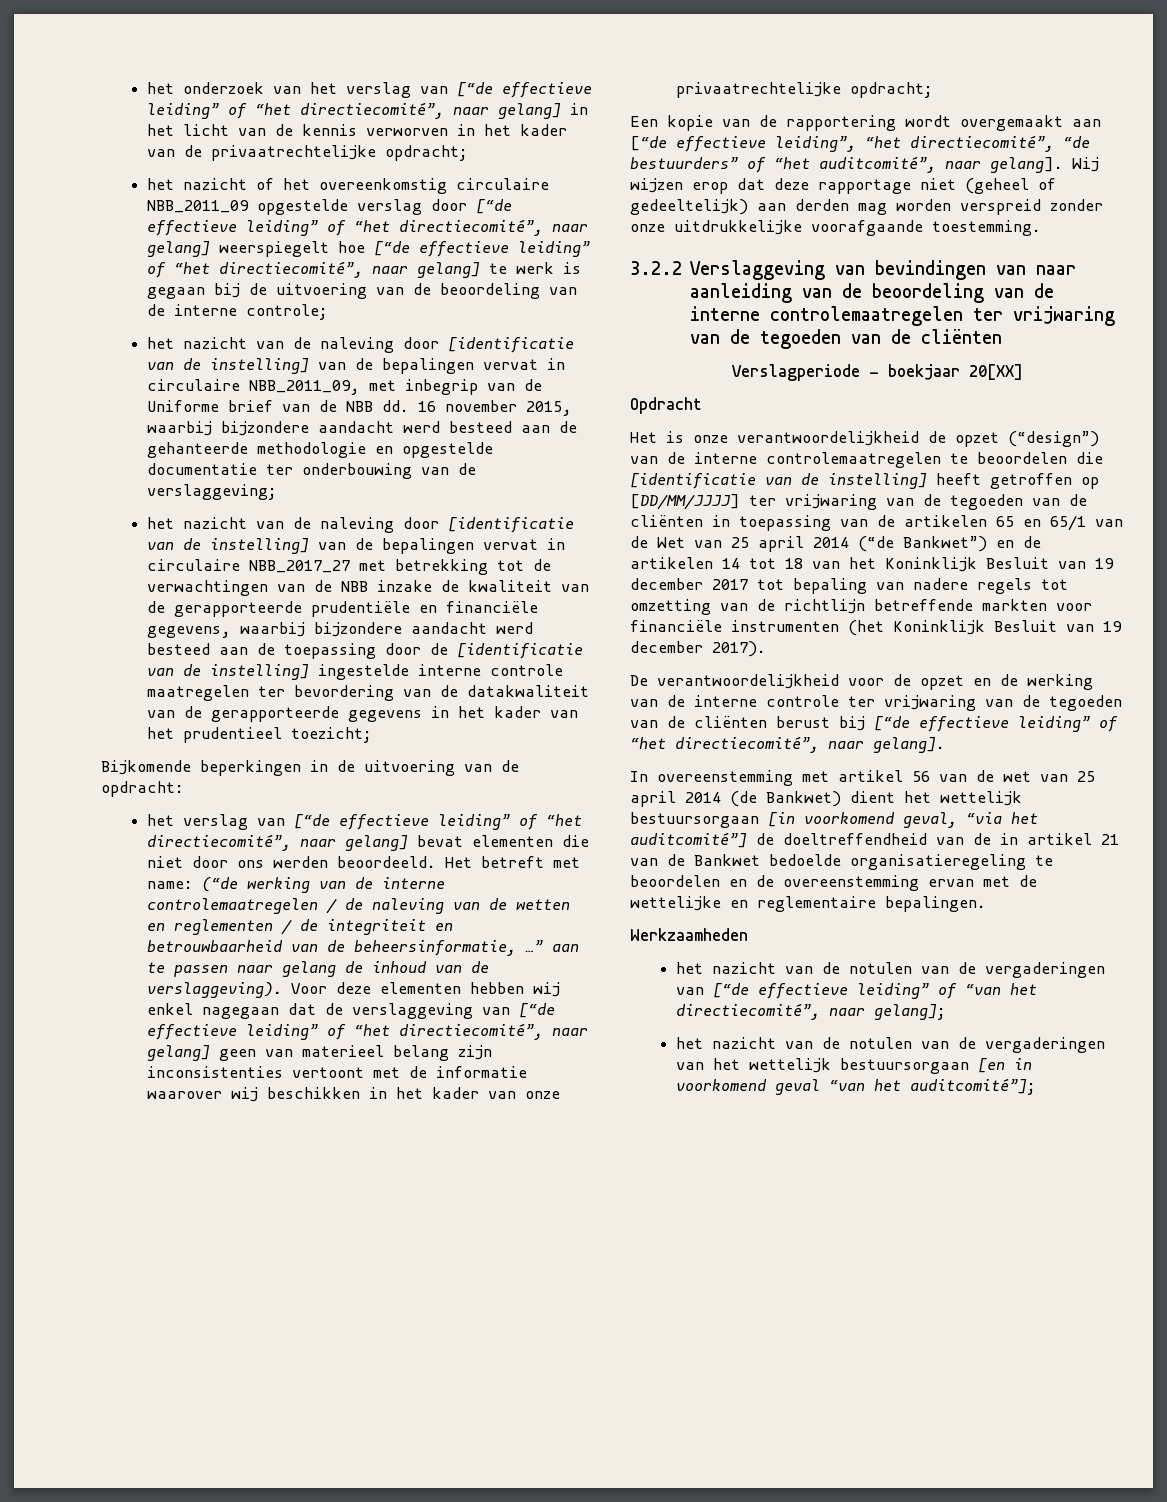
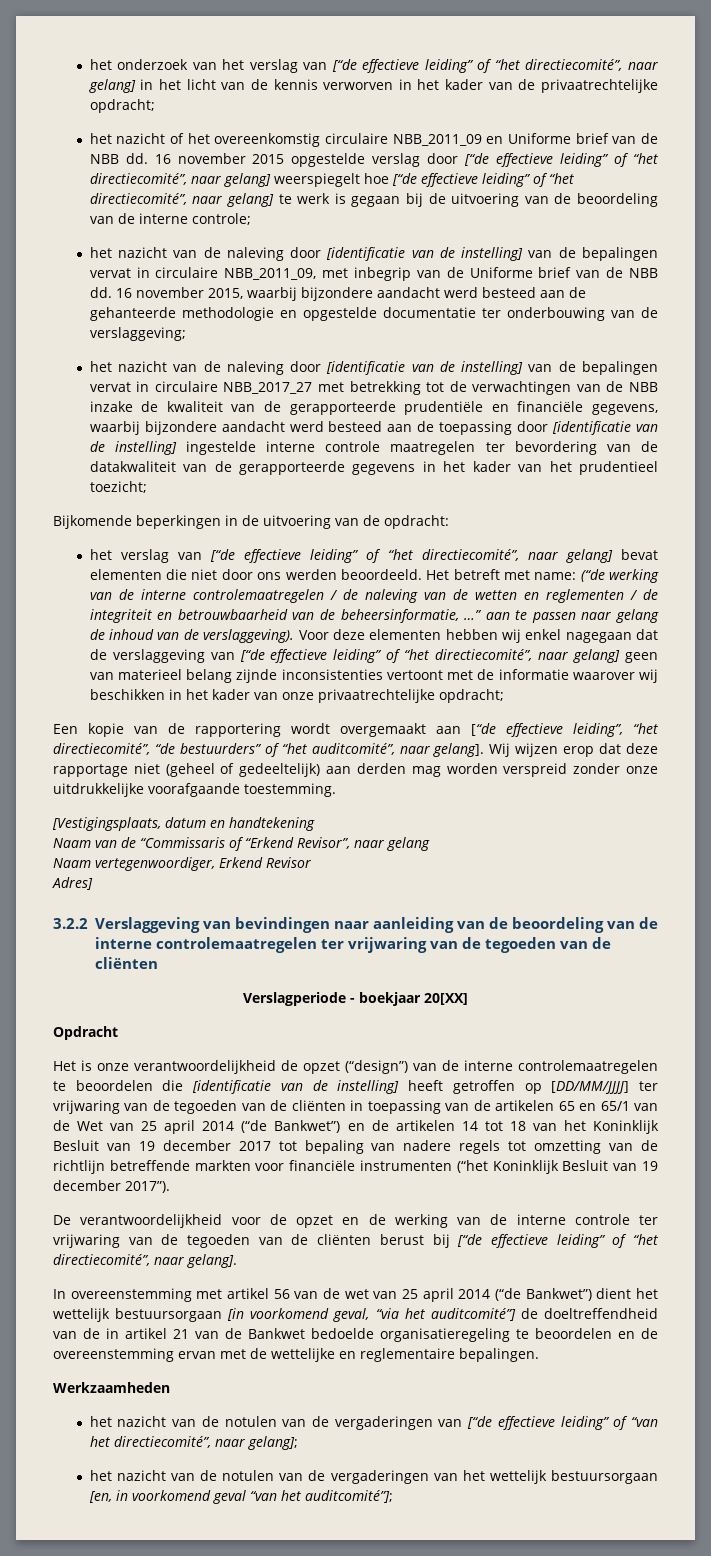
- het nazicht of het overeenkomstig circulaire NBB_2011_09 opgestelde verslag door [“de effectieve leiding” of “het directiecomité”, naar gelang] weerspiegelt hoe [“de effectieve leiding” of “het directiecomité”, naar gelang] te werk is gegaan bij de uitvoering van de beoordeling van de interne controle;
+ het nazicht of het overeenkomstig circulaire NBB_2011_09 en Uniforme brief van de NBB dd. 16 november 2015 opgestelde verslag door [“de effectieve leiding” of “het directiecomité”, naar gelang] weerspiegelt hoe [“de effectieve leiding” of “het directiecomité”, naar gelang] te werk is gegaan bij de uitvoering van de beoordeling van de interne controle;
- het nazicht van de naleving door [identificatie van de instelling] van de bepalingen vervat in circulaire NBB_2017_27 met betrekking tot de verwachtingen van de NBB inzake de kwaliteit van de gerapporteerde prudentiële en financiële gegevens, waarbij bijzondere aandacht werd besteed aan de toepassing door de [identificatie van de instelling] ingestelde interne controle maatregelen ter bevordering van de datakwaliteit van de gerapporteerde gegevens in het kader van het prudentieel toezicht;
+ het nazicht van de naleving door [identificatie van de instelling] van de bepalingen vervat in circulaire NBB_2017_27 met betrekking tot de verwachtingen van de NBB inzake de kwaliteit van de gerapporteerde prudentiële en financiële gegevens, waarbij bijzondere aandacht werd besteed aan de toepassing door [identificatie van de instelling] ingestelde interne controle maatregelen ter bevordering van de datakwaliteit van de gerapporteerde gegevens in het kader van het prudentieel toezicht;
- Voor deze elementen hebben wij enkel nagegaan dat de verslaggeving van [“de effectieve leiding” of “het directiecomité”, naar gelang] geen van materieel belang zijn inconsistenties vertoont met de informatie waarover wij beschikken in het kader van onze privaatrechtelijke opdracht;
+ Voor deze elementen hebben wij enkel nagegaan dat de verslaggeving van [“de effectieve leiding” of “het directiecomité”, naar gelang] geen van materieel belang zijnde inconsistenties vertoont met de informatie waarover wij beschikken in het kader van onze privaatrechtelijke opdracht;
+ [Vestigingsplaats, datum en handtekening
+ Naam van de “Commissaris of “Erkend Revisor”, naar gelang
+ Naam vertegenwoordiger, Erkend Revisor
+ Adres]
- 3.2.2 Verslaggeving van bevindingen van naar aanleiding van de beoordeling van de interne controlemaatregelen ter vrijwaring van de tegoeden van de cliënten
+ 3.2.2 Verslaggeving van bevindingen naar aanleiding van de beoordeling van de interne controlemaatregelen ter vrijwaring van de tegoeden van de cliënten
- Het is onze verantwoordelijkheid de opzet (“design”) van de interne controlemaatregelen te beoordelen die [identificatie van de instelling] heeft getroffen op [DD/MM/JJJJ] ter vrijwaring van de tegoeden van de cliënten in toepassing van de artikelen 65 en 65/1 van de Wet van 25 april 2014 (“de Bankwet”) en de artikelen 14 tot 18 van het Koninklijk Besluit van 19 december 2017 tot bepaling van nadere regels tot omzetting van de richtlijn betreffende markten voor financiële instrumenten (het Koninklijk Besluit van 19 december 2017).
+ Het is onze verantwoordelijkheid de opzet (“design”) van de interne controlemaatregelen te beoordelen die [identificatie van de instelling] heeft getroffen op [DD/MM/JJJJ] ter vrijwaring van de tegoeden van de cliënten in toepassing van de artikelen 65 en 65/1 van de Wet van 25 april 2014 (“de Bankwet”) en de artikelen 14 tot 18 van het Koninklijk Besluit van 19 december 2017 tot bepaling van nadere regels tot omzetting van de richtlijn betreffende markten voor financiële instrumenten (“het Koninklijk Besluit van 19 december 2017”).
- In overeenstemming met artikel 56 van de wet van 25 april 2014 (de Bankwet) dient het wettelijk bestuursorgaan [in voorkomend geval, “via het auditcomité”] de doeltreffendheid van de in artikel 21 van de Bankwet bedoelde organisatieregeling te beoordelen en de overeenstemming ervan met de wettelijke en reglementaire bepalingen.
+ In overeenstemming met artikel 56 van de wet van 25 april 2014 (“de Bankwet”) dient het wettelijk bestuursorgaan [in voorkomend geval, “via het auditcomité”] de doeltreffendheid van de in artikel 21 van de Bankwet bedoelde organisatieregeling te beoordelen en de overeenstemming ervan met de wettelijke en reglementaire bepalingen.
- het nazicht van de notulen van de vergaderingen van het wettelijk bestuursorgaan [en in voorkomend geval “van het auditcomité”];
+ het nazicht van de notulen van de vergaderingen van het wettelijk bestuursorgaan [en, in voorkomend geval “van het auditcomité”];

